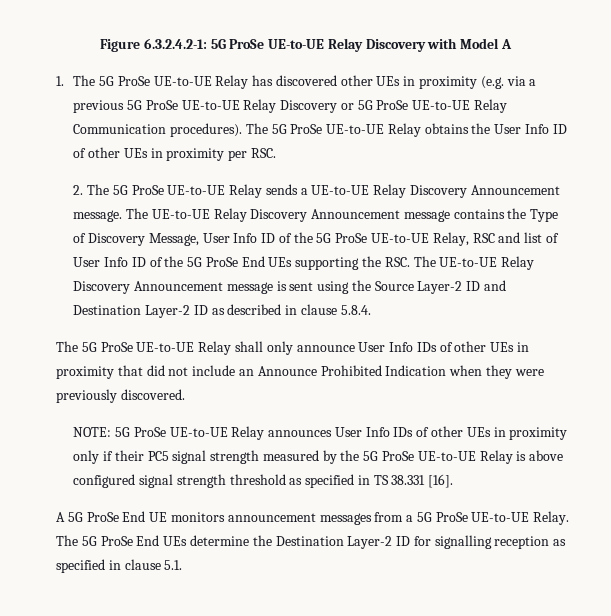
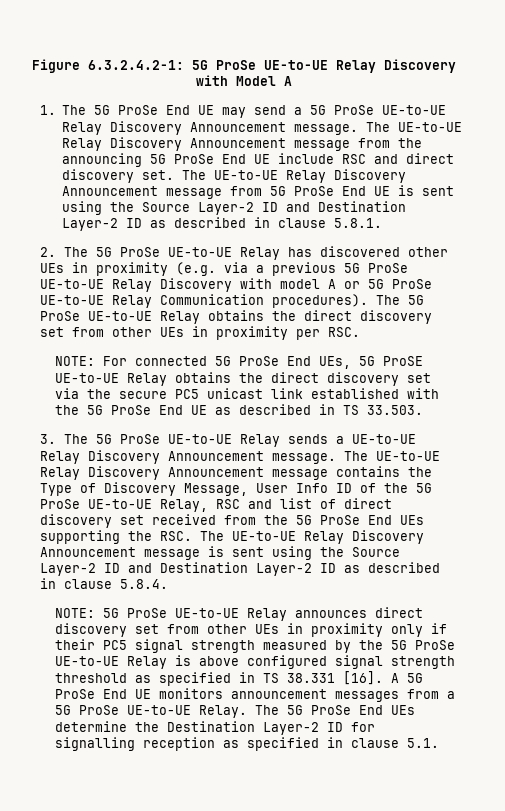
- 1. The 5G ProSe UE-to-UE Relay has discovered other UEs in proximity (e.g. via a previous 5G ProSe UE-to-UE Relay Discovery or 5G ProSe UE-to-UE Relay Communication procedures).
+ 1. The 5G ProSe End UE may send a 5G ProSe UE-to-UE Relay Discovery Announcement message. The UE-to-UE Relay Discovery Announcement message from the announcing 5G ProSe End UE include RSC and direct discovery set. The UE-to-UE Relay Discovery Announcement message from 5G ProSe End UE is sent using the Source Layer-2 ID and Destination Layer-2 ID as described in clause 5.8.1.
+ 2. The 5G ProSe UE-to-UE Relay has discovered other UEs in proximity (e.g. via a previous 5G ProSe UE-to-UE Relay Discovery with model A or 5G ProSe UE-to-UE Relay Communication procedures).
- The 5G ProSe UE-to-UE Relay obtains the User Info ID of other UEs in proximity per RSC.
+ The 5G ProSe UE-to-UE Relay obtains the direct discovery set from other UEs in proximity per RSC.
- 2. The 5G ProSe UE-to-UE Relay sends a UE-to-UE Relay Discovery Announcement message.
+ NOTE: For connected 5G ProSe End UEs, 5G ProSE UE-to-UE Relay obtains the direct discovery set via the secure PC5 unicast link established with the 5G ProSe End UE as described in TS 33.503.
+ 3. The 5G ProSe UE-to-UE Relay sends a UE-to-UE Relay Discovery Announcement message.
- The UE-to-UE Relay Discovery Announcement message contains the Type of Discovery Message, User Info ID of the 5G ProSe UE-to-UE Relay, RSC and list of User Info ID of the 5G ProSe End UEs supporting the RSC. The UE-to-UE Relay Discovery Announcement message is sent using the Source Layer-2 ID and Destination Layer-2 ID as described in clause 5.8.4.
+ The UE-to-UE Relay Discovery Announcement message contains the Type of Discovery Message, User Info ID of the 5G ProSe UE-to-UE Relay, RSC and list of direct discovery set received from the 5G ProSe End UEs supporting the RSC. The UE-to-UE Relay Discovery Announcement message is sent using the Source Layer-2 ID and Destination Layer-2 ID as described in clause 5.8.4.
- The 5G ProSe UE-to-UE Relay shall only announce User Info IDs of other UEs in proximity that did not include an Announce Prohibited Indication when they were previously discovered.
- NOTE: 5G ProSe UE-to-UE Relay announces User Info IDs of other UEs in proximity only if their PC5 signal strength measured by the 5G ProSe UE-to-UE Relay is above configured signal strength threshold as specified in TS 38.331 [16].
- A 5G ProSe End UE monitors announcement messages from a 5G ProSe UE-to-UE Relay.
+ NOTE: 5G ProSe UE-to-UE Relay announces direct discovery set from other UEs in proximity only if their PC5 signal strength measured by the 5G ProSe UE-to-UE Relay is above configured signal strength threshold as specified in TS 38.331 [16]. A 5G ProSe End UE monitors announcement messages from a 5G ProSe UE-to-UE Relay.

